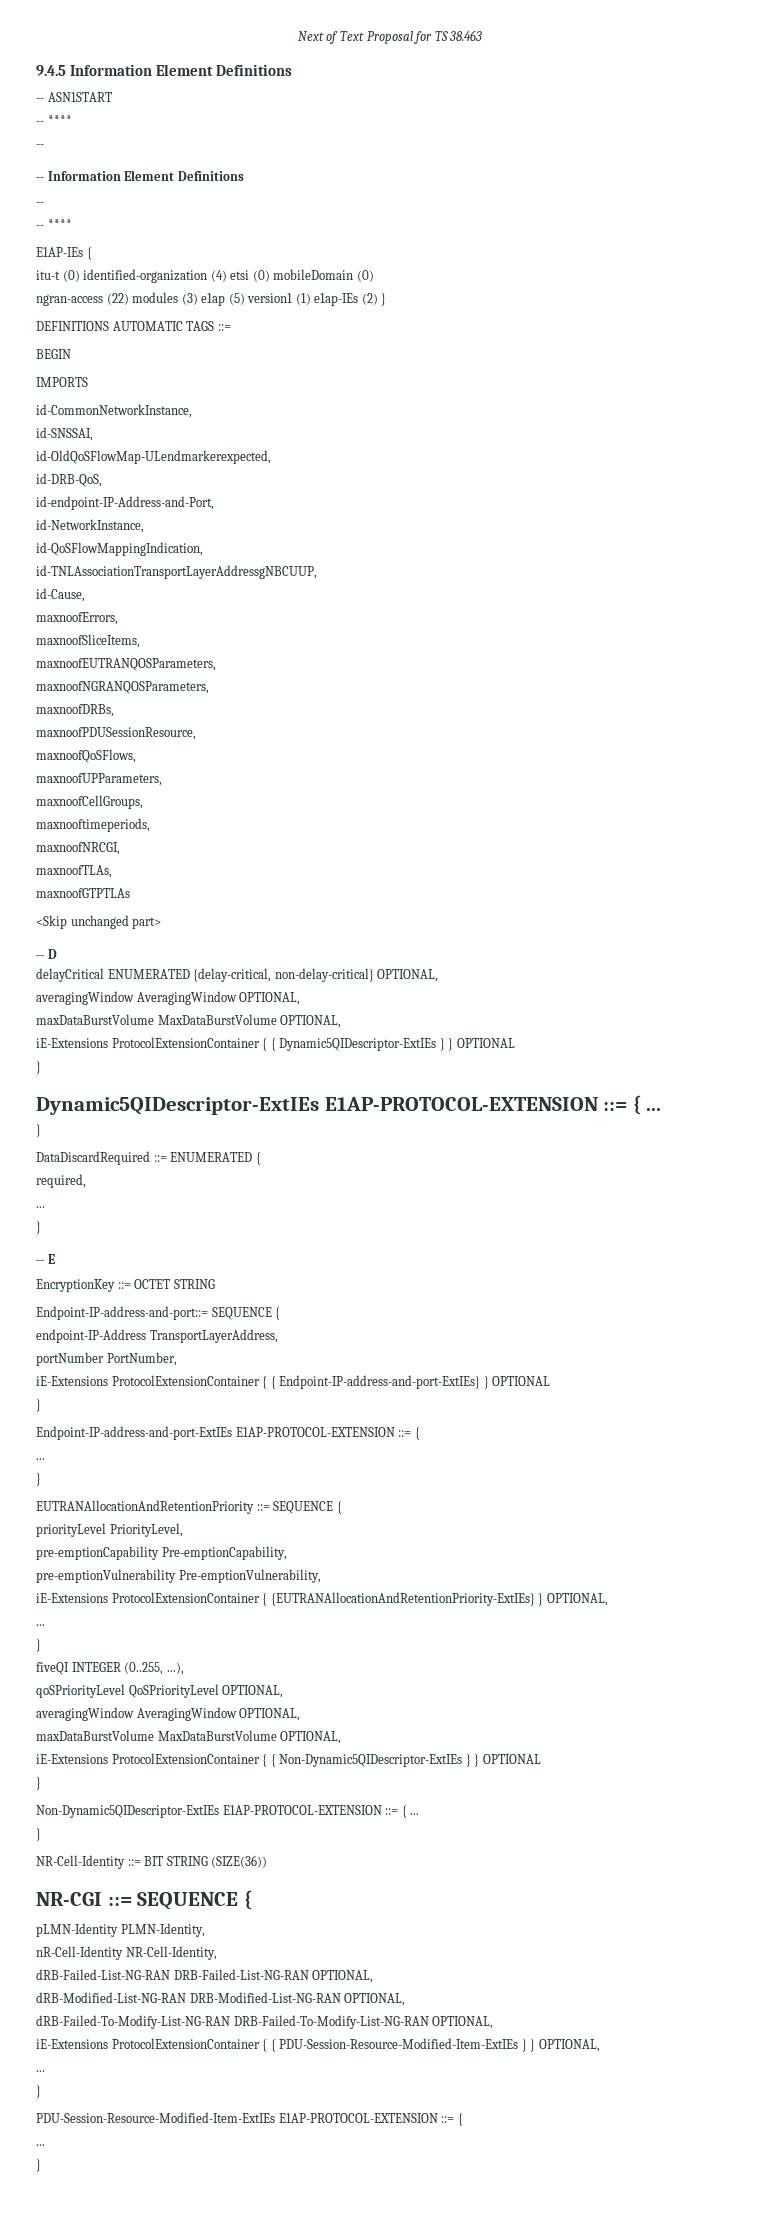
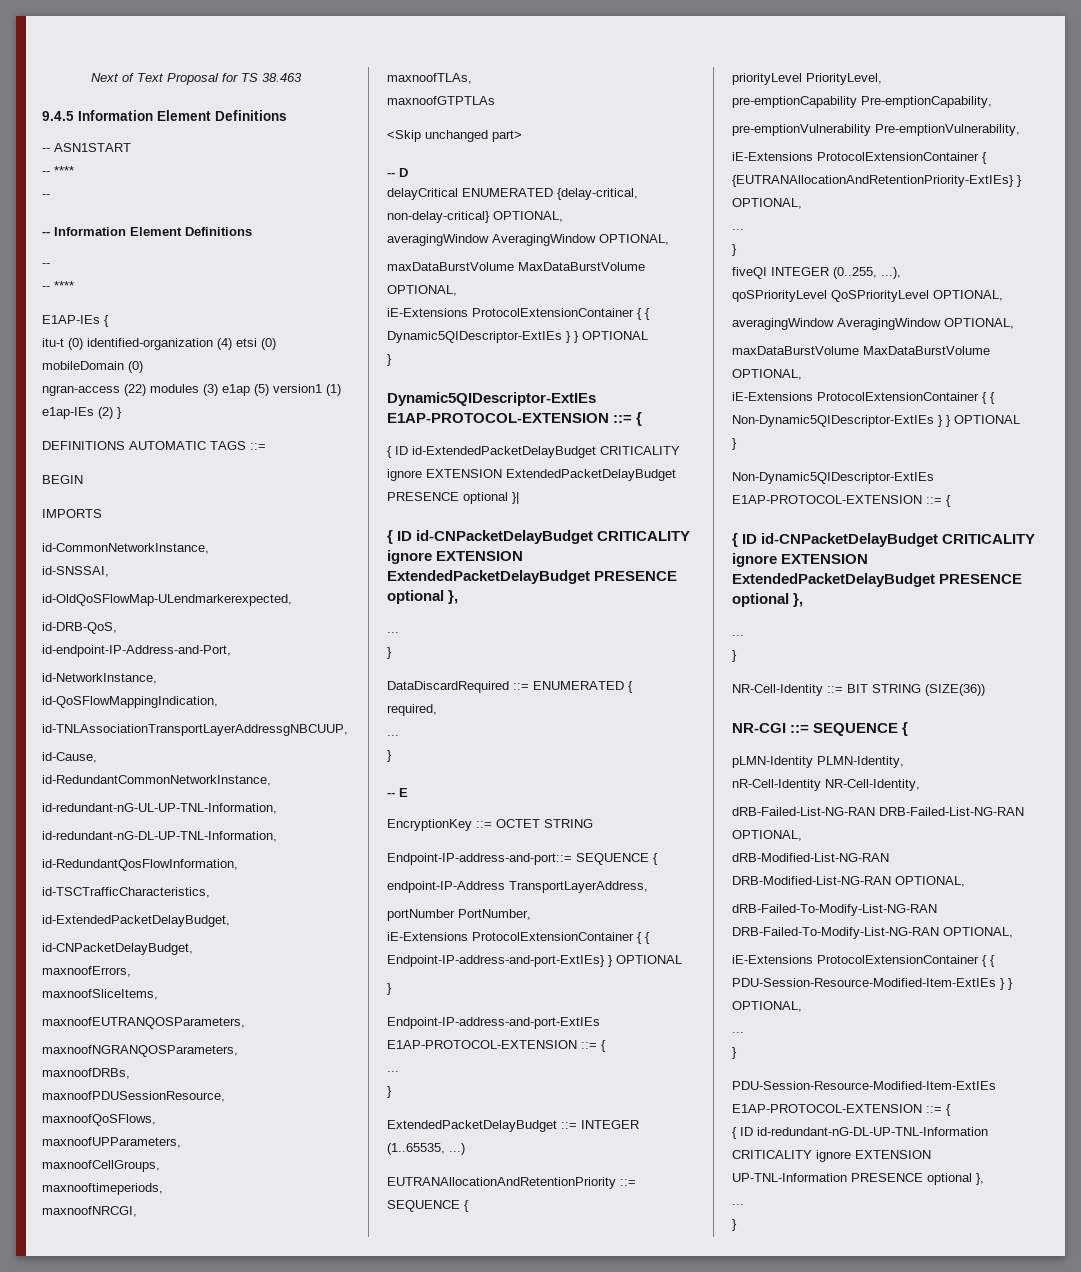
+ id-RedundantCommonNetworkInstance,
+ id-redundant-nG-UL-UP-TNL-Information,
+ id-redundant-nG-DL-UP-TNL-Information,
+ id-RedundantQosFlowInformation,
+ id-TSCTrafficCharacteristics,
+ id-ExtendedPacketDelayBudget,
+ id-CNPacketDelayBudget,
- Dynamic5QIDescriptor-ExtIEs E1AP-PROTOCOL-EXTENSION ::= { ...
+ Dynamic5QIDescriptor-ExtIEs E1AP-PROTOCOL-EXTENSION ::= {
+ { ID id-ExtendedPacketDelayBudget CRITICALITY ignore EXTENSION ExtendedPacketDelayBudget PRESENCE optional }|
+ { ID id-CNPacketDelayBudget CRITICALITY ignore EXTENSION ExtendedPacketDelayBudget PRESENCE optional },
+ ...
+ ExtendedPacketDelayBudget ::= INTEGER (1..65535, ...)
- Non-Dynamic5QIDescriptor-ExtIEs E1AP-PROTOCOL-EXTENSION ::= { ...
+ Non-Dynamic5QIDescriptor-ExtIEs E1AP-PROTOCOL-EXTENSION ::= {
+ { ID id-CNPacketDelayBudget CRITICALITY ignore EXTENSION ExtendedPacketDelayBudget PRESENCE optional },
+ ...
+ { ID id-redundant-nG-DL-UP-TNL-Information CRITICALITY ignore EXTENSION UP-TNL-Information PRESENCE optional },

